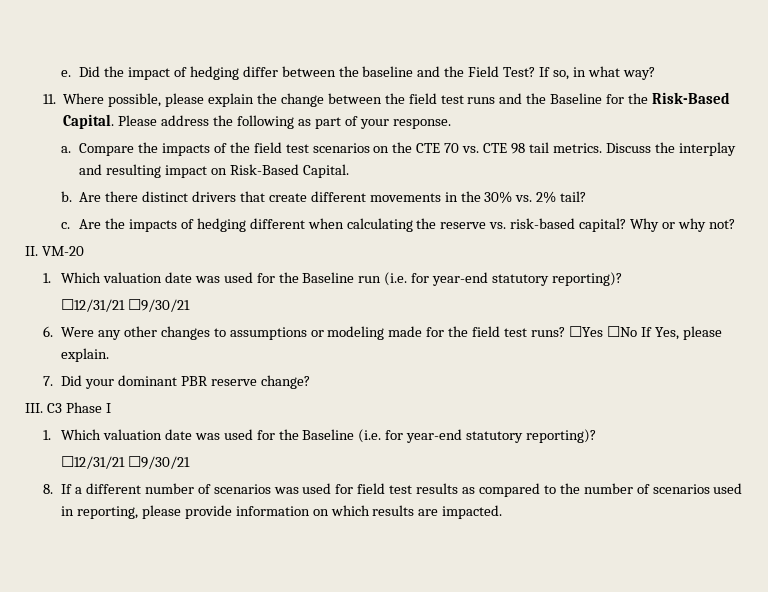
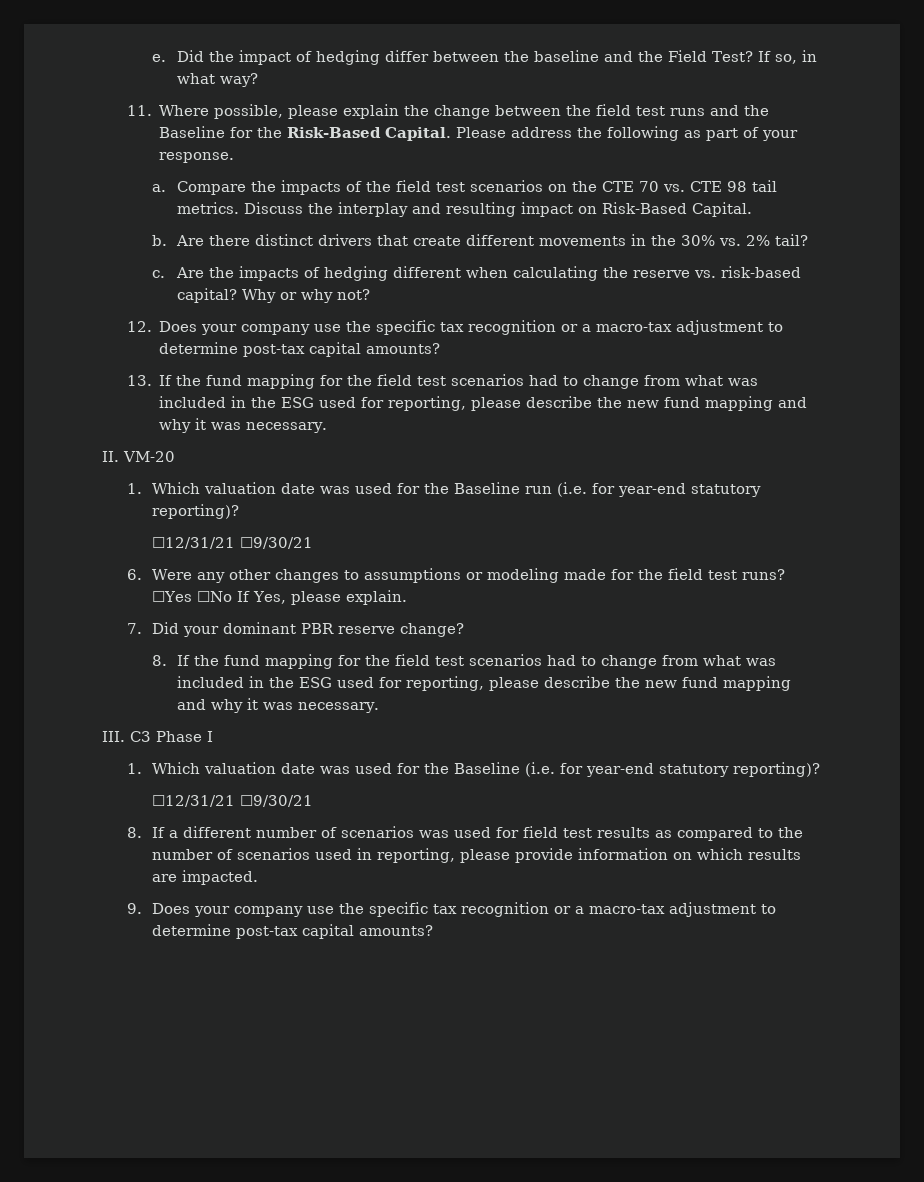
+ 12. Does your company use the specific tax recognition or a macro-tax adjustment to determine post-tax capital amounts?
+ 13. If the fund mapping for the field test scenarios had to change from what was included in the ESG used for reporting, please describe the new fund mapping and why it was necessary.
+ 8. If the fund mapping for the field test scenarios had to change from what was included in the ESG used for reporting, please describe the new fund mapping and why it was necessary.
+ 9. Does your company use the specific tax recognition or a macro-tax adjustment to determine post-tax capital amounts?

